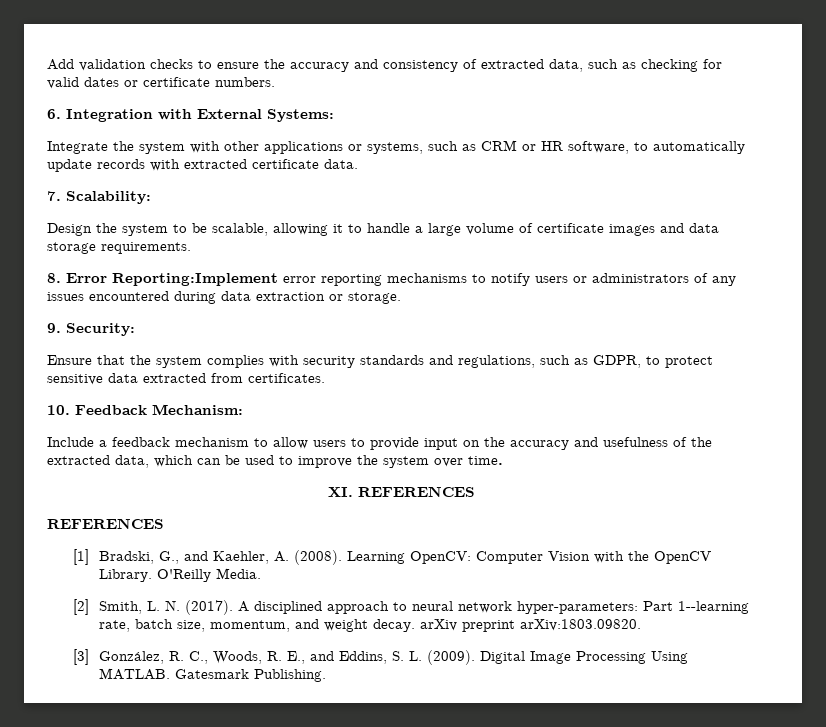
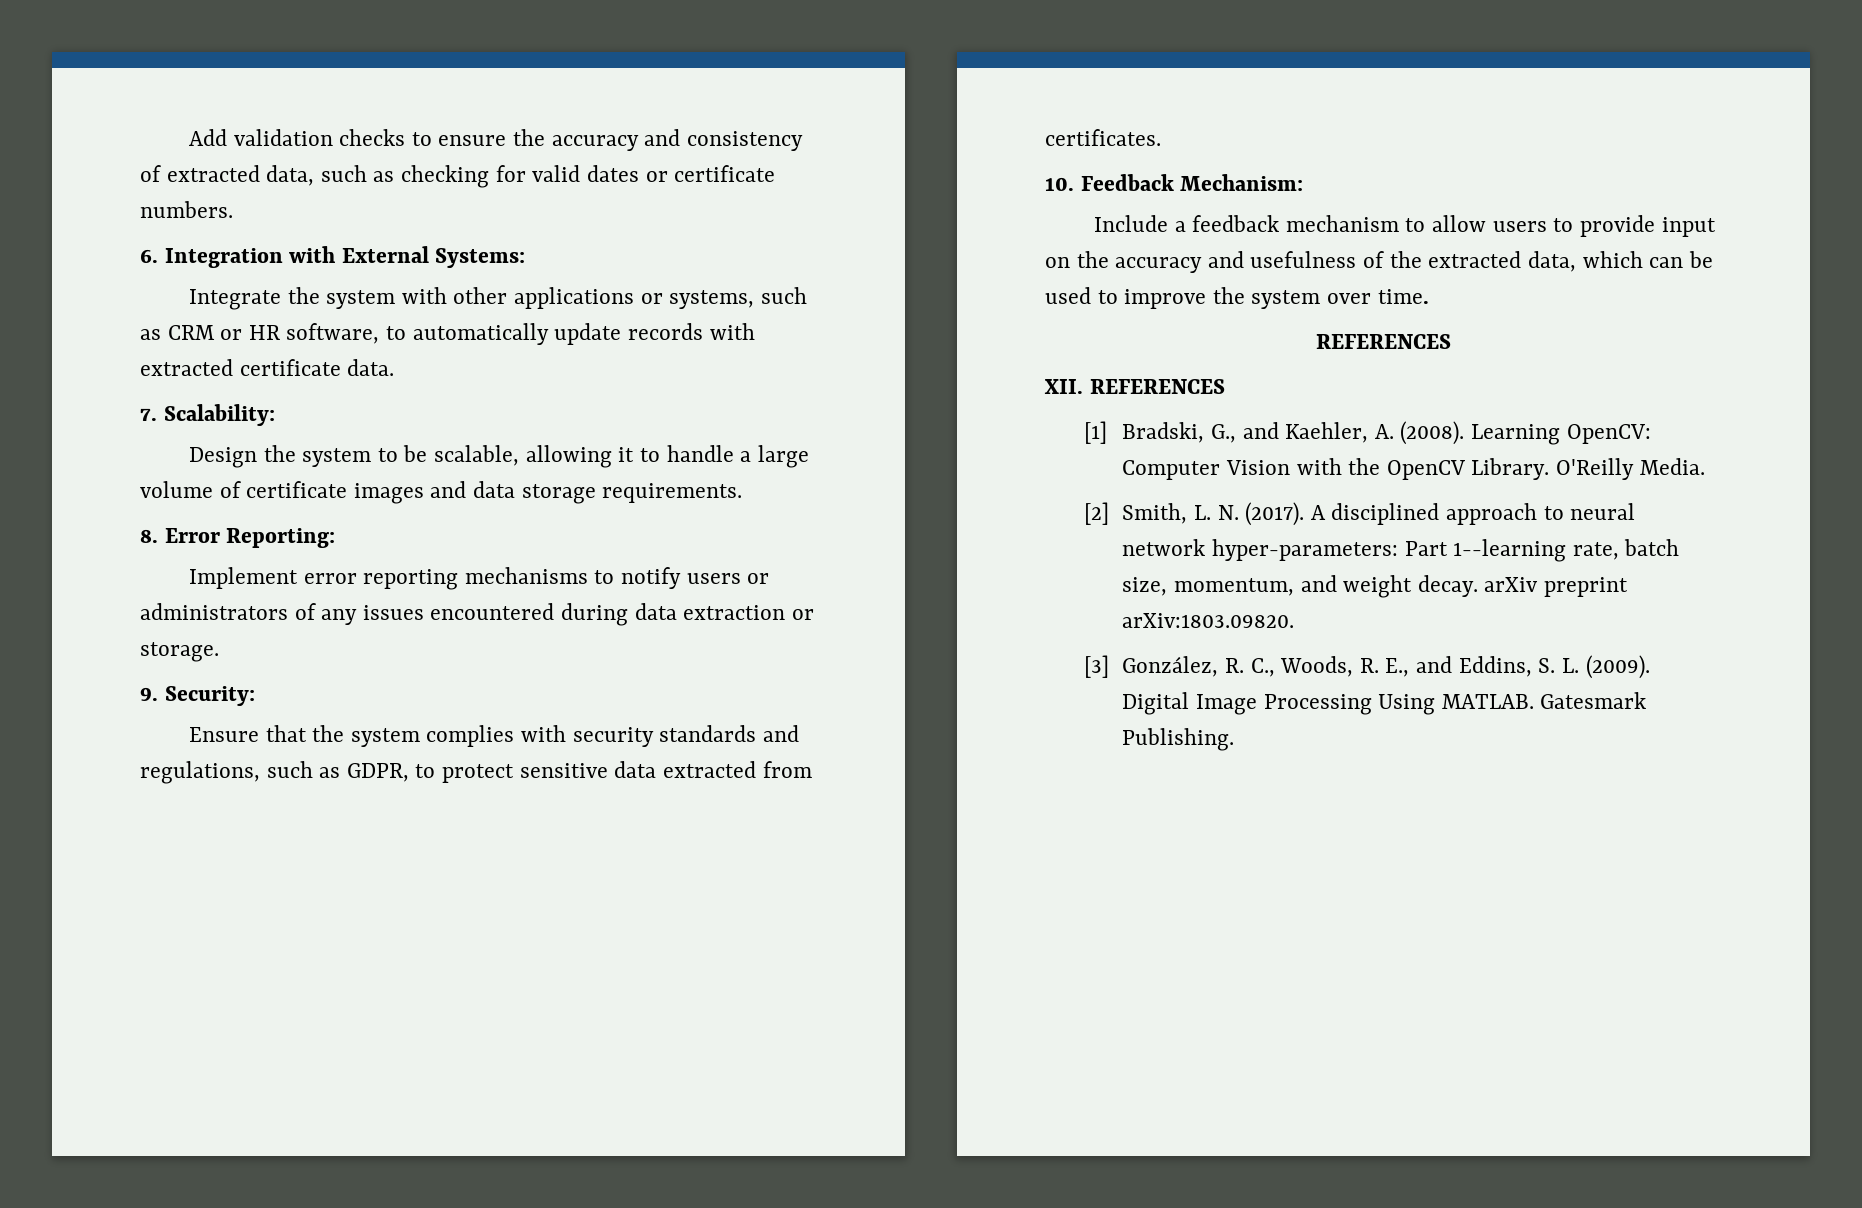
- 8. Error Reporting:Implement error reporting mechanisms to notify users or administrators of any issues encountered during data extraction or storage.
+ 8. Error Reporting:
+ Implement error reporting mechanisms to notify users or administrators of any issues encountered during data extraction or storage.
  Include a feedback mechanism to allow users to provide input on the accuracy and usefulness of the extracted data, which can be used to improve the system over time.
- XI. REFERENCES
  REFERENCES
+ XII. REFERENCES

